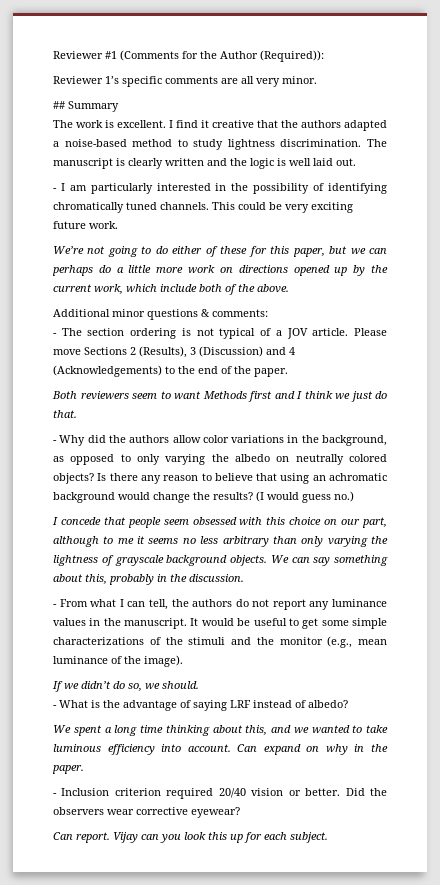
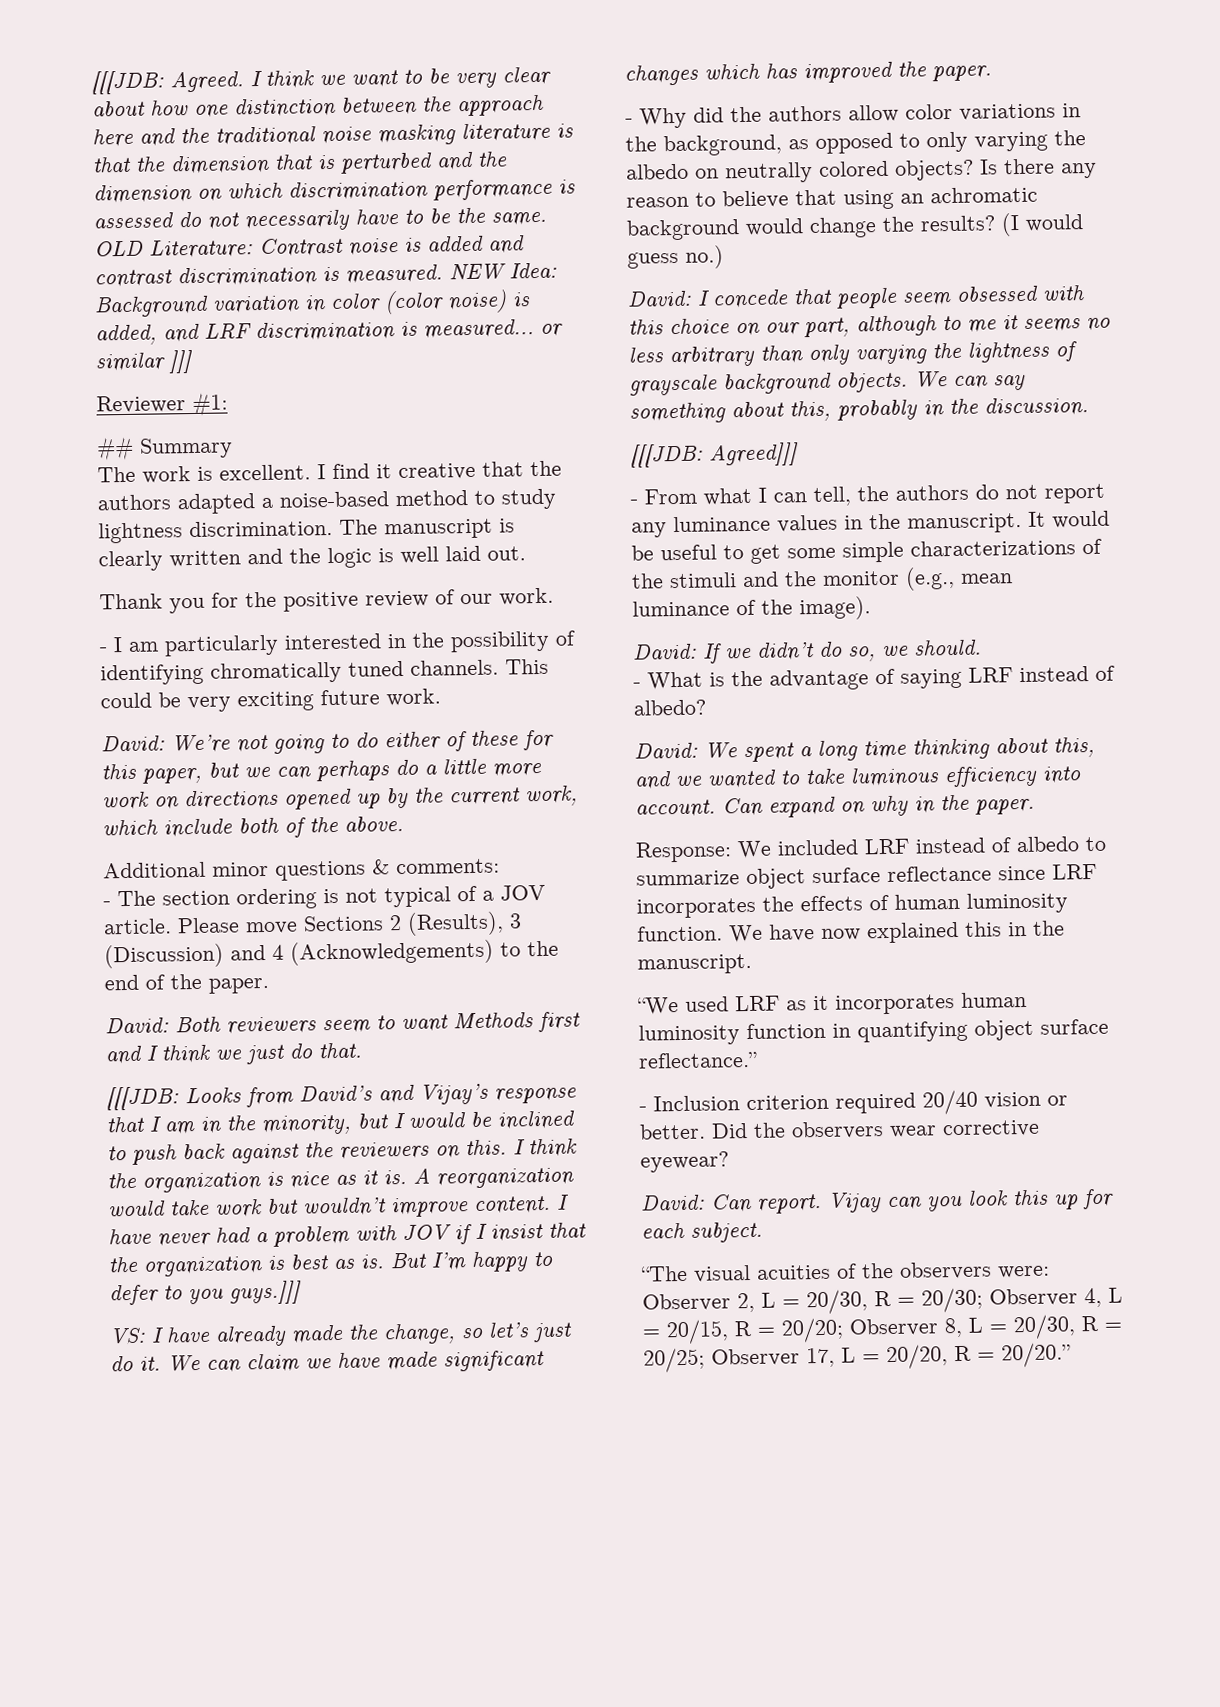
- Reviewer #1 (Comments for the Author (Required)):
- Reviewer 1’s specific comments are all very minor.
+ [[[JDB: Agreed. I think we want to be very clear about how one distinction between the approach here and the traditional noise masking literature is that the dimension that is perturbed and the dimension on which discrimination performance is assessed do not necessarily have to be the same. OLD Literature: Contrast noise is added and contrast discrimination is measured. NEW Idea: Background variation in color (color noise) is added, and LRF discrimination is measured… or similar ]]]
+ Reviewer #1:
+ Thank you for the positive review of our work.
- We’re not going to do either of these for this paper, but we can perhaps do a little more work on directions opened up by the current work, which include both of the above.
+ David: We’re not going to do either of these for this paper, but we can perhaps do a little more work on directions opened up by the current work, which include both of the above.
- Both reviewers seem to want Methods first and I think we just do that.
+ David: Both reviewers seem to want Methods first and I think we just do that.
+ [[[JDB: Looks from David’s and Vijay’s response that I am in the minority, but I would be inclined to push back against the reviewers on this. I think the organization is nice as it is. A reorganization would take work but wouldn’t improve content. I have never had a problem with JOV if I insist that the organization is best as is. But I’m happy to defer to you guys.]]]
+ VS: I have already made the change, so let’s just do it. We can claim we have made significant changes which has improved the paper.
- I concede that people seem obsessed with this choice on our part, although to me it seems no less arbitrary than only varying the lightness of grayscale background objects.
+ David: I concede that people seem obsessed with this choice on our part, although to me it seems no less arbitrary than only varying the lightness of grayscale background objects.
+ [[[JDB: Agreed]]]
- If we didn’t do so, we should.
+ David: If we didn’t do so, we should.
- We spent a long time thinking about this, and we wanted to take luminous efficiency into account.
+ David: We spent a long time thinking about this, and we wanted to take luminous efficiency into account.
+ Response: We included LRF instead of albedo to summarize object surface reflectance since LRF incorporates the effects of human luminosity function. We have now explained this in the manuscript.
+ “We used LRF as it incorporates human luminosity function in quantifying object surface reflectance.”
- Can report.
+ David: Can report.
+ “The visual acuities of the observers were: Observer 2, L = 20/30, R = 20/30; Observer 4, L = 20/15, R = 20/20; Observer 8, L = 20/30, R = 20/25; Observer 17, L = 20/20, R = 20/20.”

